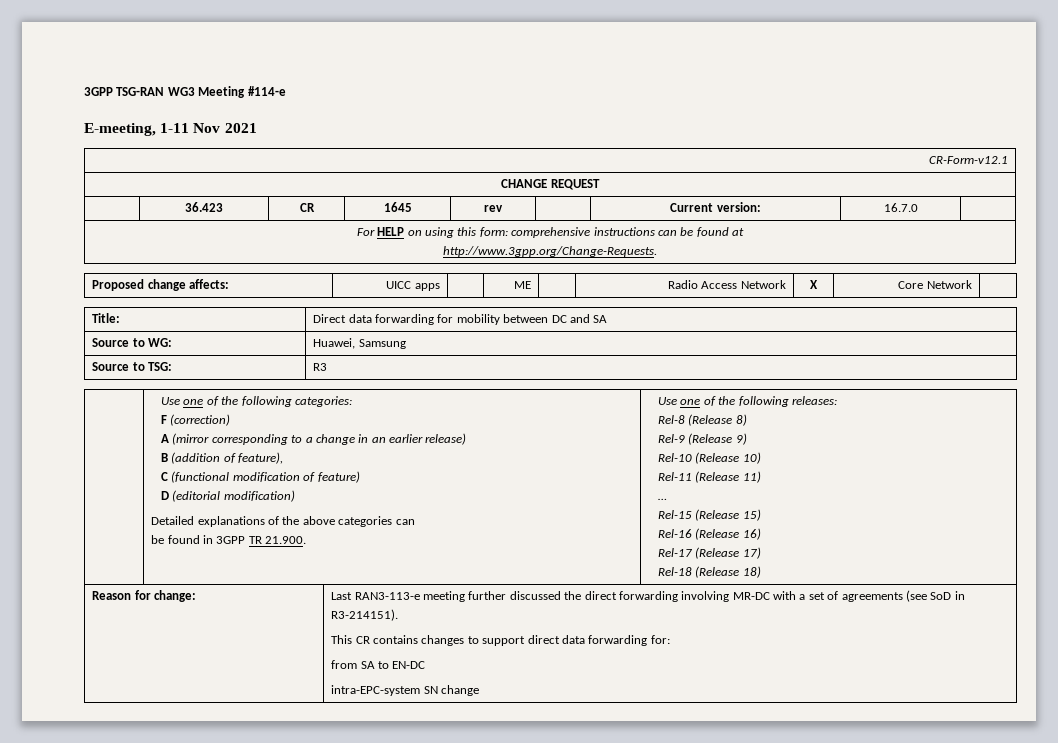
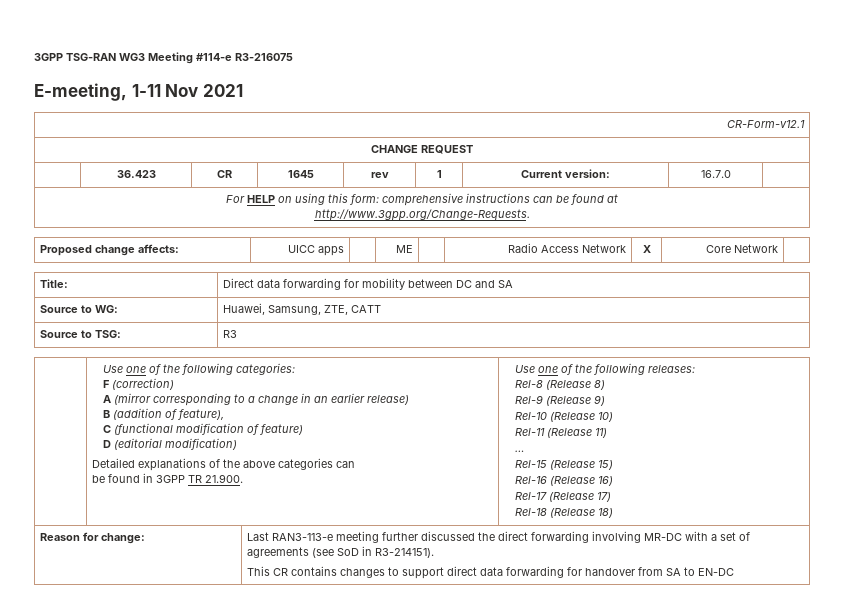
- 3GPP TSG-RAN WG3 Meeting #114-e
+ 3GPP TSG-RAN WG3 Meeting #114-e R3-216075
- | 36.423 | CR | 1645 | rev | | Current version: | 16.7.0 |
+ | 36.423 | CR | 1645 | rev | 1 | Current version: | 16.7.0 |
- Source to WG: | Huawei, Samsung
+ Source to WG: | Huawei, Samsung, ZTE, CATT
  Reason for change: | Last RAN3-113-e meeting further discussed the direct forwarding involving MR-DC with a set of agreements (see SoD in R3-214151).
- This CR contains changes to support direct data forwarding for:
- from SA to EN-DC
- intra-EPC-system SN change
+ This CR contains changes to support direct data forwarding for handover from SA to EN-DC

